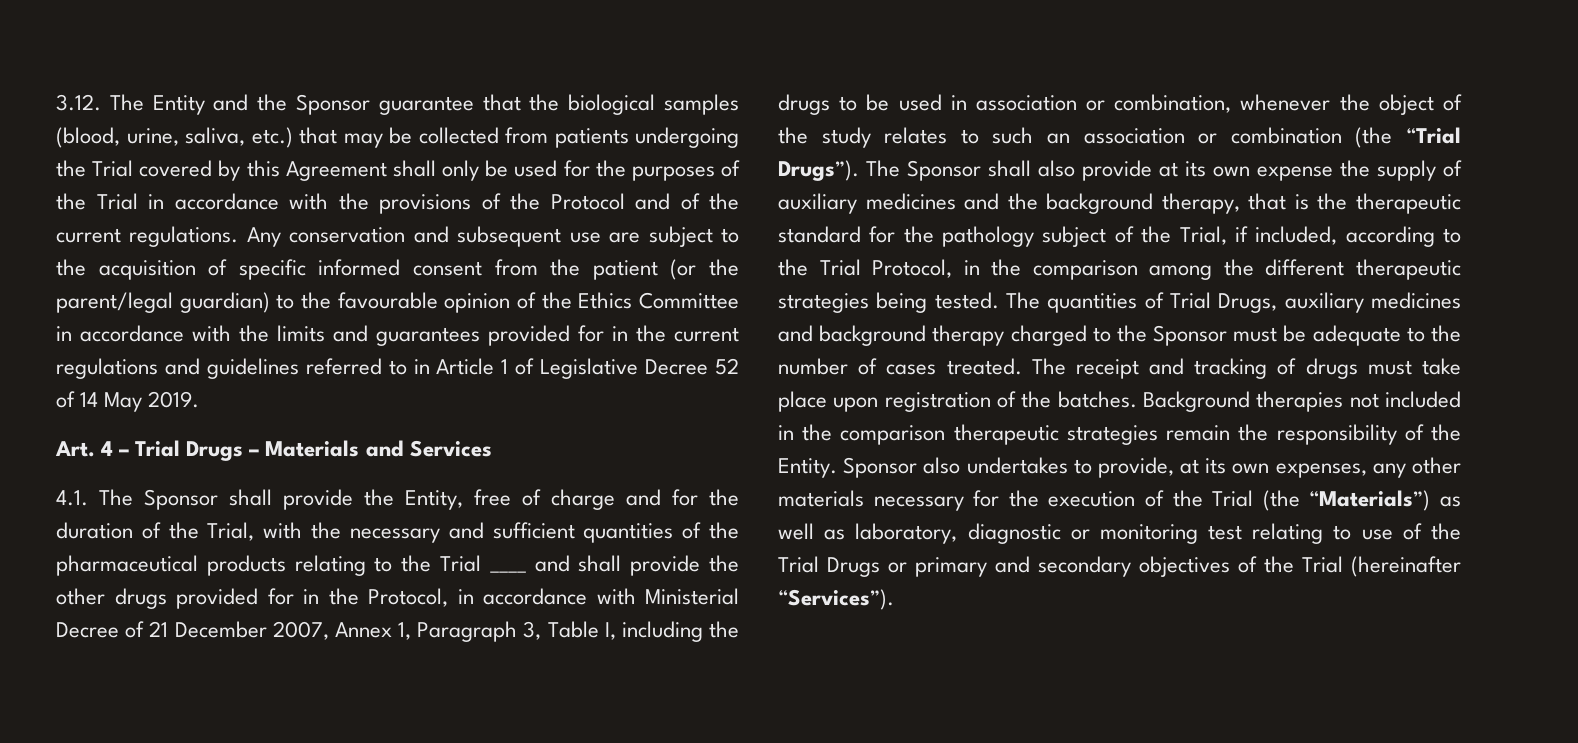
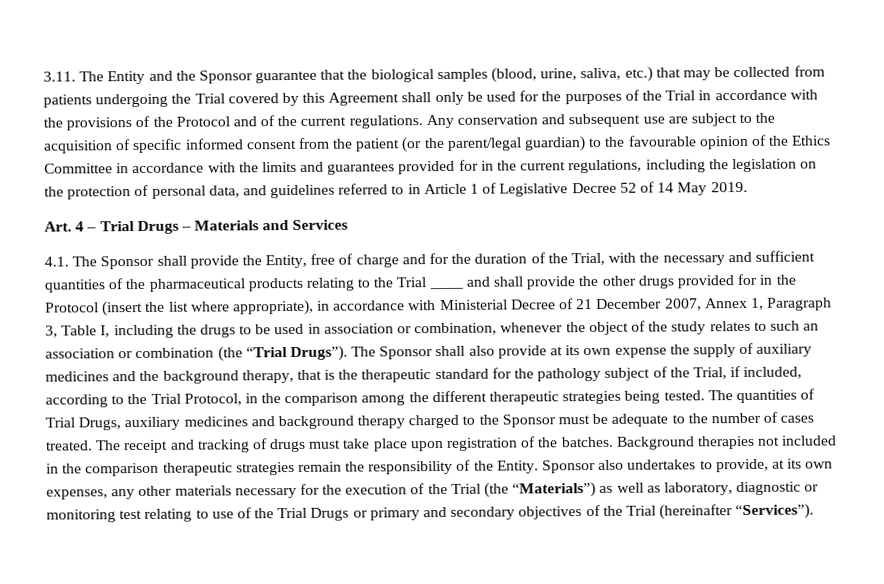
- 3.12. The Entity and the Sponsor guarantee that the biological samples (blood, urine, saliva, etc.) that may be collected from patients undergoing the Trial covered by this Agreement shall only be used for the purposes of the Trial in accordance with the provisions of the Protocol and of the current regulations.
+ 3.11. The Entity and the Sponsor guarantee that the biological samples (blood, urine, saliva, etc.) that may be collected from patients undergoing the Trial covered by this Agreement shall only be used for the purposes of the Trial in accordance with the provisions of the Protocol and of the current regulations.
- Any conservation and subsequent use are subject to the acquisition of specific informed consent from the patient (or the parent/legal guardian) to the favourable opinion of the Ethics Committee in accordance with the limits and guarantees provided for in the current regulations and guidelines referred to in Article 1 of Legislative Decree 52 of 14 May 2019.
+ Any conservation and subsequent use are subject to the acquisition of specific informed consent from the patient (or the parent/legal guardian) to the favourable opinion of the Ethics Committee in accordance with the limits and guarantees provided for in the current regulations, including the legislation on the protection of personal data, and guidelines referred to in Article 1 of Legislative Decree 52 of 14 May 2019.
- 4.1. The Sponsor shall provide the Entity, free of charge and for the duration of the Trial, with the necessary and sufficient quantities of the pharmaceutical products relating to the Trial ____ and shall provide the other drugs provided for in the Protocol, in accordance with Ministerial Decree of 21 December 2007, Annex 1, Paragraph 3, Table I, including the drugs to be used in association or combination, whenever the object of the study relates to such an association or combination (the “Trial Drugs”).
+ 4.1. The Sponsor shall provide the Entity, free of charge and for the duration of the Trial, with the necessary and sufficient quantities of the pharmaceutical products relating to the Trial ____ and shall provide the other drugs provided for in the Protocol (insert the list where appropriate), in accordance with Ministerial Decree of 21 December 2007, Annex 1, Paragraph 3, Table I, including the drugs to be used in association or combination, whenever the object of the study relates to such an association or combination (the “Trial Drugs”).

